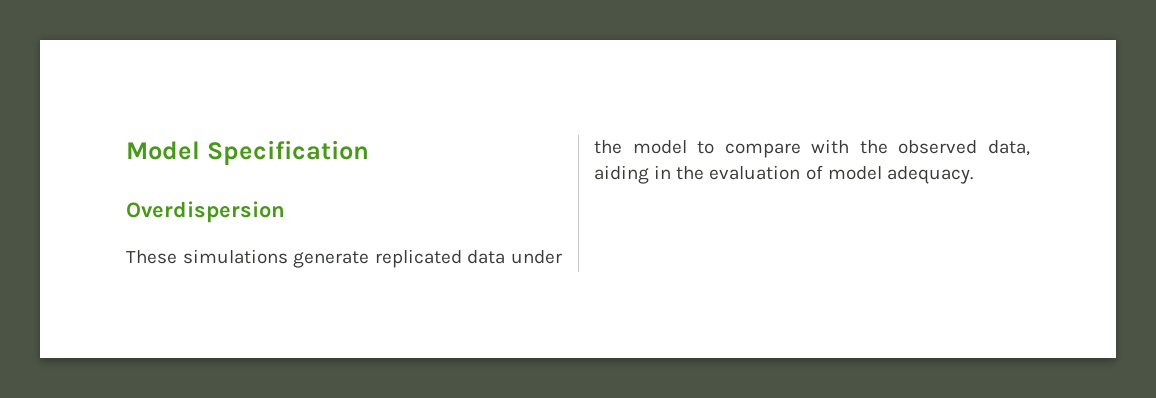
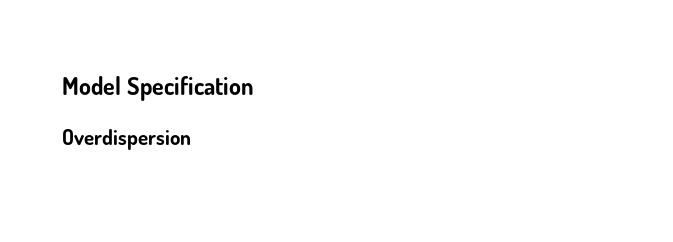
- These simulations generate replicated data under the model to compare with the observed data, aiding in the evaluation of model adequacy.

